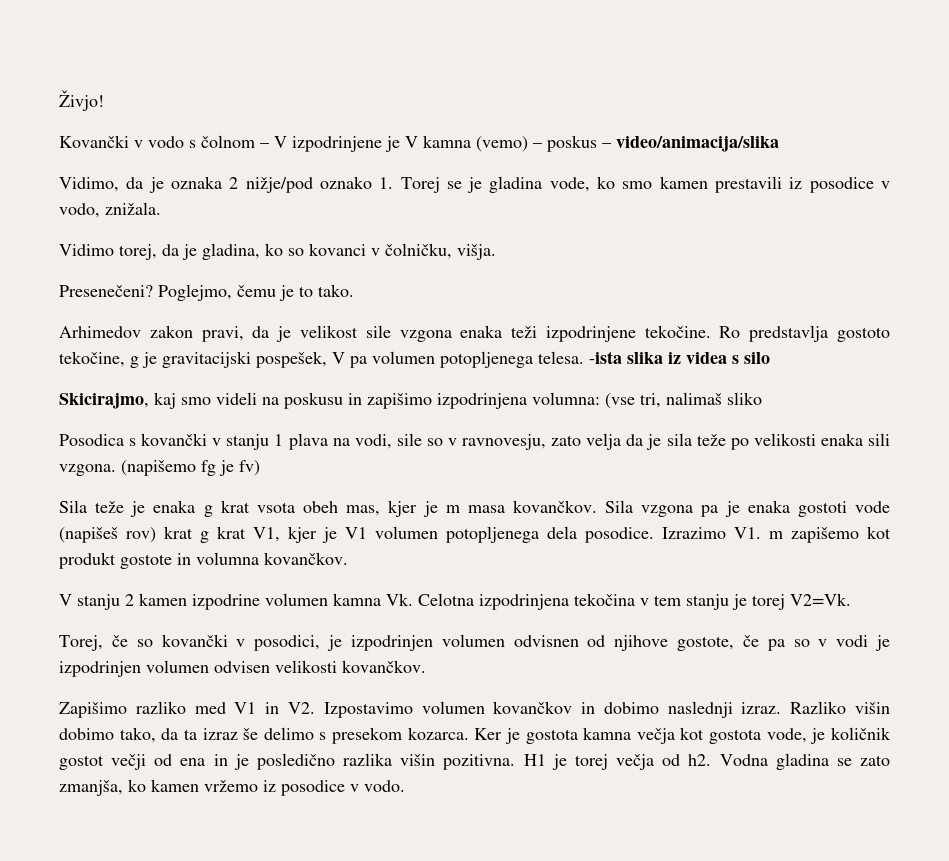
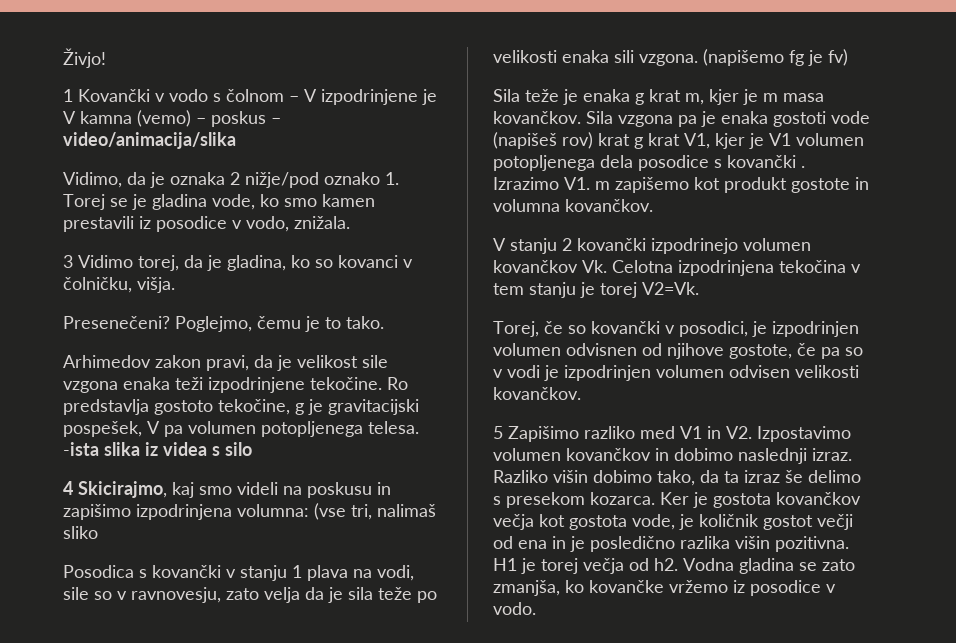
- Kovančki v vodo s čolnom – V izpodrinjene je V kamna (vemo) – poskus – video/animacija/slika
+ 1 Kovančki v vodo s čolnom – V izpodrinjene je V kamna (vemo) – poskus – video/animacija/slika
- Vidimo torej, da je gladina, ko so kovanci v čolničku, višja.
+ 3 Vidimo torej, da je gladina, ko so kovanci v čolničku, višja.
- Skicirajmo, kaj smo videli na poskusu in zapišimo izpodrinjena volumna: (vse tri, nalimaš sliko
+ 4 Skicirajmo, kaj smo videli na poskusu in zapišimo izpodrinjena volumna: (vse tri, nalimaš sliko
- Sila teže je enaka g krat vsota obeh mas, kjer je m masa kovančkov.
+ Sila teže je enaka g krat m, kjer je m masa kovančkov.
- Sila vzgona pa je enaka gostoti vode (napišeš rov) krat g krat V1, kjer je V1 volumen potopljenega dela posodice.
+ Sila vzgona pa je enaka gostoti vode (napišeš rov) krat g krat V1, kjer je V1 volumen potopljenega dela posodice s kovančki .
- V stanju 2 kamen izpodrine volumen kamna Vk. Celotna izpodrinjena tekočina v tem stanju je torej V2=Vk.
+ V stanju 2 kovančki izpodrinejo volumen kovančkov Vk. Celotna izpodrinjena tekočina v tem stanju je torej V2=Vk.
- Zapišimo razliko med V1 in V2. Izpostavimo volumen kovančkov in dobimo naslednji izraz.
+ 5 Zapišimo razliko med V1 in V2. Izpostavimo volumen kovančkov in dobimo naslednji izraz.
- Ker je gostota kamna večja kot gostota vode, je količnik gostot večji od ena in je posledično razlika višin pozitivna.
+ Ker je gostota kovančkov večja kot gostota vode, je količnik gostot večji od ena in je posledično razlika višin pozitivna.
- Vodna gladina se zato zmanjša, ko kamen vržemo iz posodice v vodo.
+ Vodna gladina se zato zmanjša, ko kovančke vržemo iz posodice v vodo.

